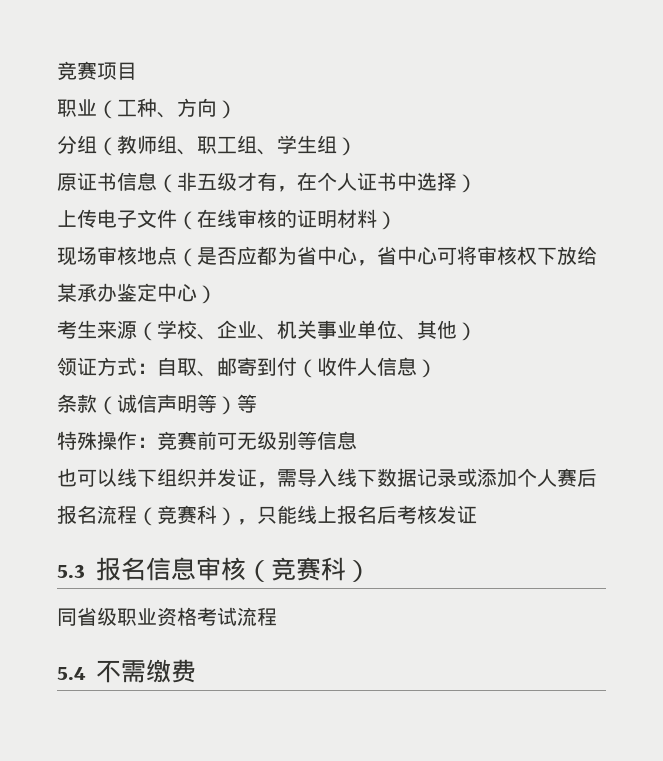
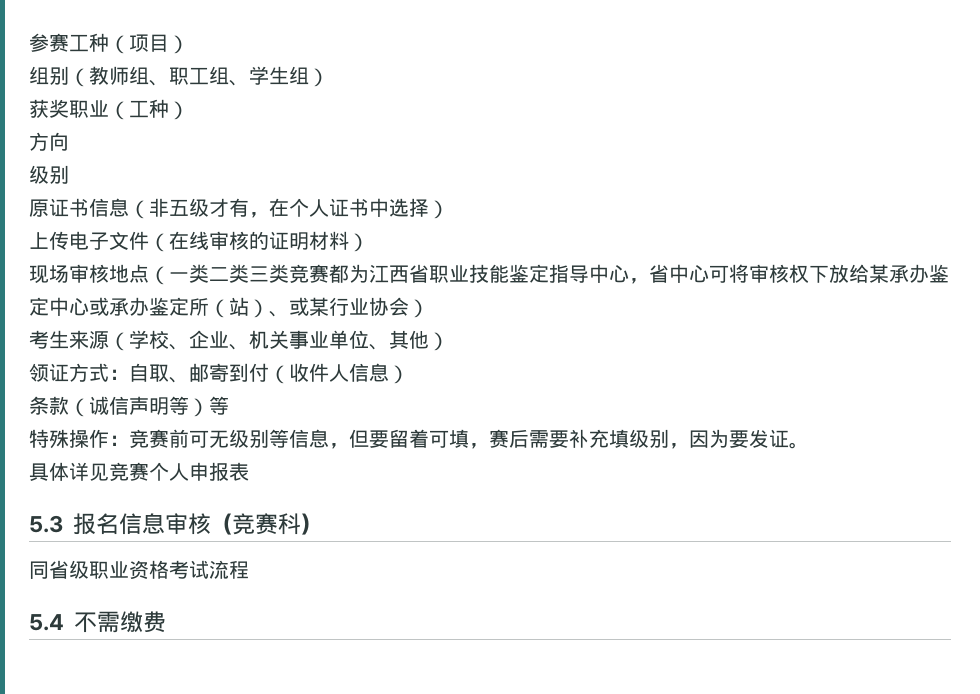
- 竞赛项目
- 职业（工种、方向）
- 分组（教师组、职工组、学生组）
+ 参赛工种（项目）
+ 组别（教师组、职工组、学生组）
+ 获奖职业（工种）
+ 方向
+ 级别
- 现场审核地点（是否应都为省中心，省中心可将审核权下放给某承办鉴定中心）
+ 现场审核地点（一类二类三类竞赛都为江西省职业技能鉴定指导中心，省中心可将审核权下放给某承办鉴定中心或承办鉴定所（站）、或某行业协会）
- 特殊操作：竞赛前可无级别等信息
- 也可以线下组织并发证，需导入线下数据记录或添加个人赛后报名流程（竞赛科），只能线上报名后考核发证
+ 特殊操作：竞赛前可无级别等信息，但要留着可填，赛后需要补充填级别，因为要发证。
+ 具体详见竞赛个人申报表

